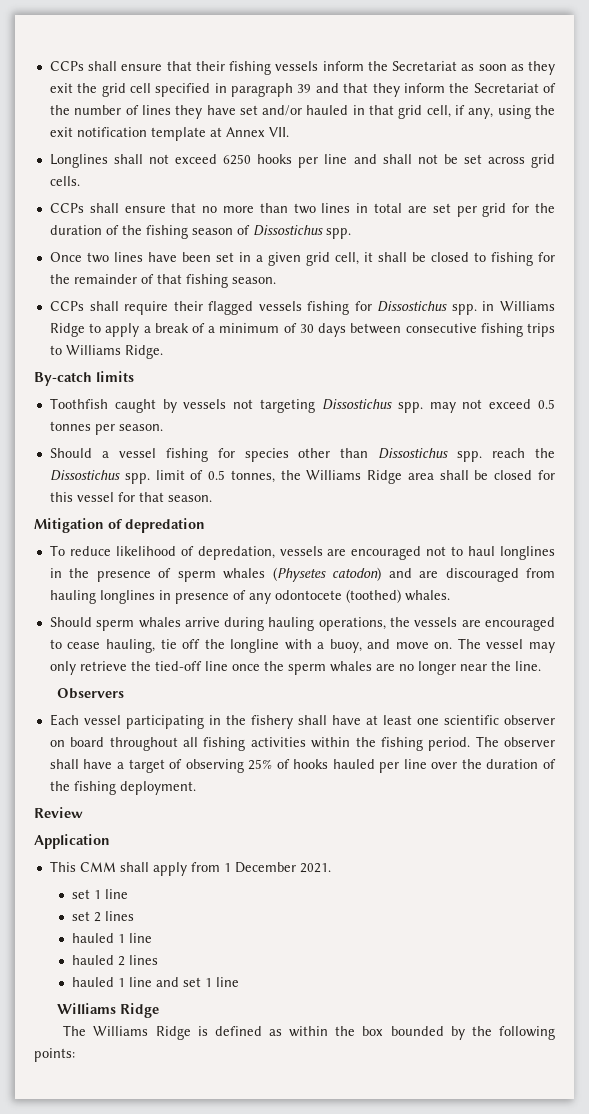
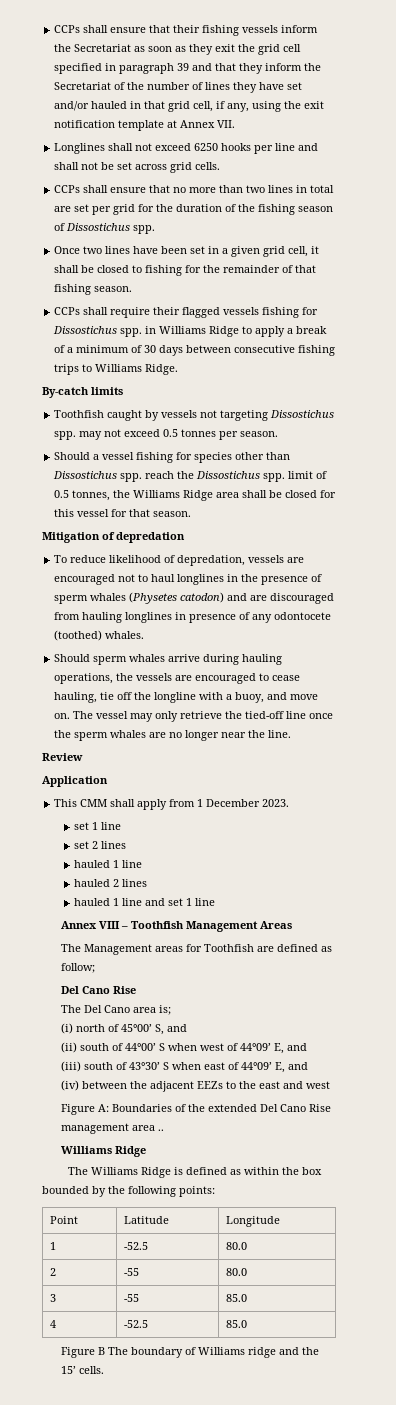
- Observers
- Each vessel participating in the fishery shall have at least one scientific observer on board throughout all fishing activities within the fishing period. The observer shall have a target of observing 25% of hooks hauled per line over the duration of the fishing deployment.
- This CMM shall apply from 1 December 2021.
+ This CMM shall apply from 1 December 2023.
+ Annex VIII – Toothfish Management Areas
+ The Management areas for Toothfish are defined as follow;
+ Del Cano Rise
+ The Del Cano area is;
+ (i) north of 45°00’ S, and
+ (ii) south of 44°00’ S when west of 44°09’ E, and
+ (iii) south of 43°30’ S when east of 44°09’ E, and
+ (iv) between the adjacent EEZs to the east and west
+ Figure A: Boundaries of the extended Del Cano Rise management area ..
+ Point | Latitude | Longitude
+ 1 | -52.5 | 80.0
+ 2 | -55 | 80.0
+ 3 | -55 | 85.0
+ 4 | -52.5 | 85.0
+ Figure B The boundary of Williams ridge and the 15’ cells.

